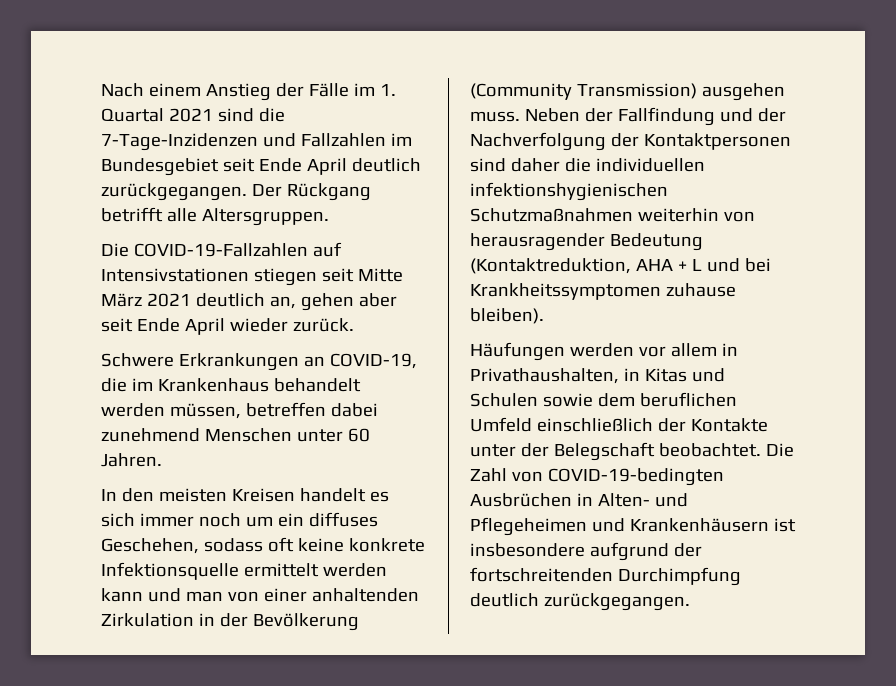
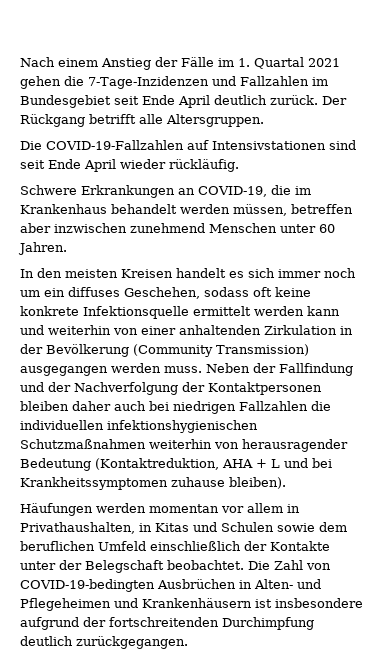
- Nach einem Anstieg der Fälle im 1. Quartal 2021 sind die 7-Tage-Inzidenzen und Fallzahlen im Bundesgebiet seit Ende April deutlich zurückgegangen.
+ Nach einem Anstieg der Fälle im 1. Quartal 2021 gehen die 7-Tage-Inzidenzen und Fallzahlen im Bundesgebiet seit Ende April deutlich zurück.
- Die COVID-19-Fallzahlen auf Intensivstationen stiegen seit Mitte März 2021 deutlich an, gehen aber seit Ende April wieder zurück.
+ Die COVID-19-Fallzahlen auf Intensivstationen sind seit Ende April wieder rückläufig.
- Schwere Erkrankungen an COVID-19, die im Krankenhaus behandelt werden müssen, betreffen dabei zunehmend Menschen unter 60 Jahren.
+ Schwere Erkrankungen an COVID-19, die im Krankenhaus behandelt werden müssen, betreffen aber inzwischen zunehmend Menschen unter 60 Jahren.
- In den meisten Kreisen handelt es sich immer noch um ein diffuses Geschehen, sodass oft keine konkrete Infektionsquelle ermittelt werden kann und man von einer anhaltenden Zirkulation in der Bevölkerung (Community Transmission) ausgehen muss.
+ In den meisten Kreisen handelt es sich immer noch um ein diffuses Geschehen, sodass oft keine konkrete Infektionsquelle ermittelt werden kann und weiterhin von einer anhaltenden Zirkulation in der Bevölkerung (Community Transmission) ausgegangen werden muss.
- Neben der Fallfindung und der Nachverfolgung der Kontaktpersonen sind daher die individuellen infektionshygienischen Schutzmaßnahmen weiterhin von herausragender Bedeutung (Kontaktreduktion, AHA + L und bei Krankheitssymptomen zuhause bleiben).
+ Neben der Fallfindung und der Nachverfolgung der Kontaktpersonen bleiben daher auch bei niedrigen Fallzahlen die individuellen infektionshygienischen Schutzmaßnahmen weiterhin von herausragender Bedeutung (Kontaktreduktion, AHA + L und bei Krankheitssymptomen zuhause bleiben).
- Häufungen werden vor allem in Privathaushalten, in Kitas und Schulen sowie dem beruflichen Umfeld einschließlich der Kontakte unter der Belegschaft beobachtet.
+ Häufungen werden momentan vor allem in Privathaushalten, in Kitas und Schulen sowie dem beruflichen Umfeld einschließlich der Kontakte unter der Belegschaft beobachtet.

